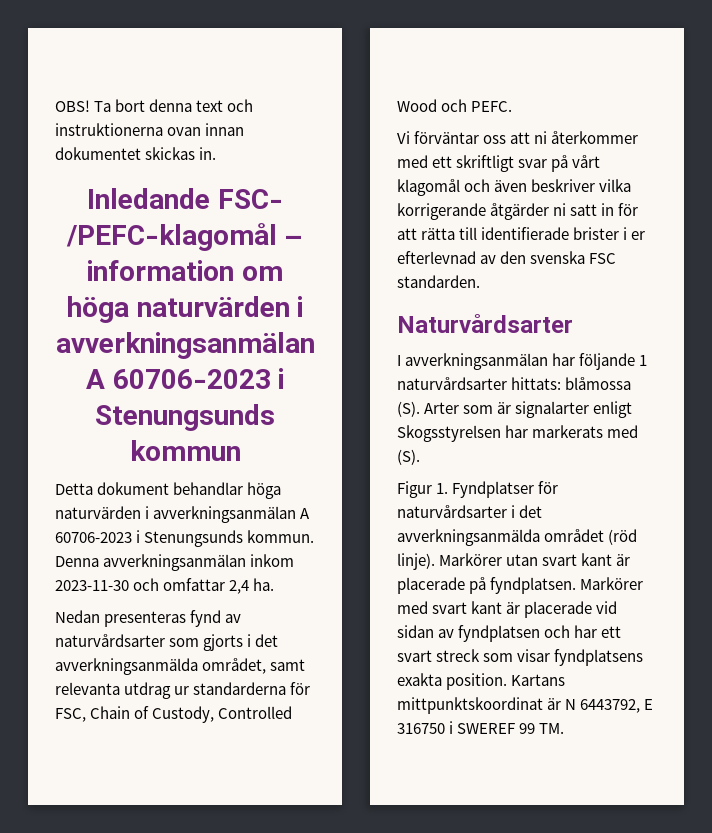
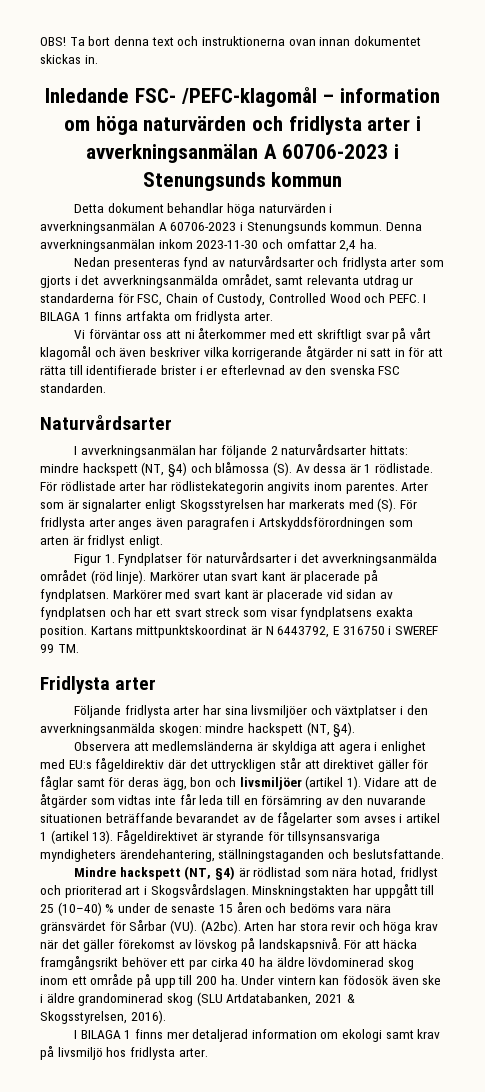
- Inledande FSC- /PEFC-klagomål – information om höga naturvärden i avverkningsanmälan A 60706-2023 i Stenungsunds kommun
+ Inledande FSC- /PEFC-klagomål – information om höga naturvärden och fridlysta arter i avverkningsanmälan A 60706-2023 i Stenungsunds kommun
- Nedan presenteras fynd av naturvårdsarter som gjorts i det avverkningsanmälda området, samt relevanta utdrag ur standarderna för FSC, Chain of Custody, Controlled Wood och PEFC.
+ Nedan presenteras fynd av naturvårdsarter och fridlysta arter som gjorts i det avverkningsanmälda området, samt relevanta utdrag ur standarderna för FSC, Chain of Custody, Controlled Wood och PEFC. I BILAGA 1 finns artfakta om fridlysta arter.
- I avverkningsanmälan har följande 1 naturvårdsarter hittats: blåmossa (S). Arter som är signalarter enligt Skogsstyrelsen har markerats med (S).
+ I avverkningsanmälan har följande 2 naturvårdsarter hittats: mindre hackspett (NT, §4) och blåmossa (S). Av dessa är 1 rödlistade. För rödlistade arter har rödlistekategorin angivits inom parentes. Arter som är signalarter enligt Skogsstyrelsen har markerats med (S). För fridlysta arter anges även paragrafen i Artskyddsförordningen som arten är fridlyst enligt.
+ Fridlysta arter
+ Följande fridlysta arter har sina livsmiljöer och växtplatser i den avverkningsanmälda skogen: mindre hackspett (NT, §4).
+ Observera att medlemsländerna är skyldiga att agera i enlighet med EU:s fågeldirektiv där det uttryckligen står att direktivet gäller för fåglar samt för deras ägg, bon och livsmiljöer (artikel 1). Vidare att de åtgärder som vidtas inte får leda till en försämring av den nuvarande situationen beträffande bevarandet av de fågelarter som avses i artikel 1 (artikel 13). Fågeldirektivet är styrande för tillsynsansvariga myndigheters ärendehantering, ställningstaganden och beslutsfattande.
+ Mindre hackspett (NT, §4) är rödlistad som nära hotad, fridlyst och prioriterad art i Skogsvårdslagen. Minskningstakten har uppgått till 25 (10–40) % under de senaste 15 åren och bedöms vara nära gränsvärdet för Sårbar (VU). (A2bc). Arten har stora revir och höga krav när det gäller förekomst av lövskog på landskapsnivå. För att häcka framgångsrikt behöver ett par cirka 40 ha äldre lövdominerad skog inom ett område på upp till 200 ha. Under vintern kan födosök även ske i äldre grandominerad skog (SLU Artdatabanken, 2021 & Skogsstyrelsen, 2016).
+ I BILAGA 1 finns mer detaljerad information om ekologi samt krav på livsmiljö hos fridlysta arter.

